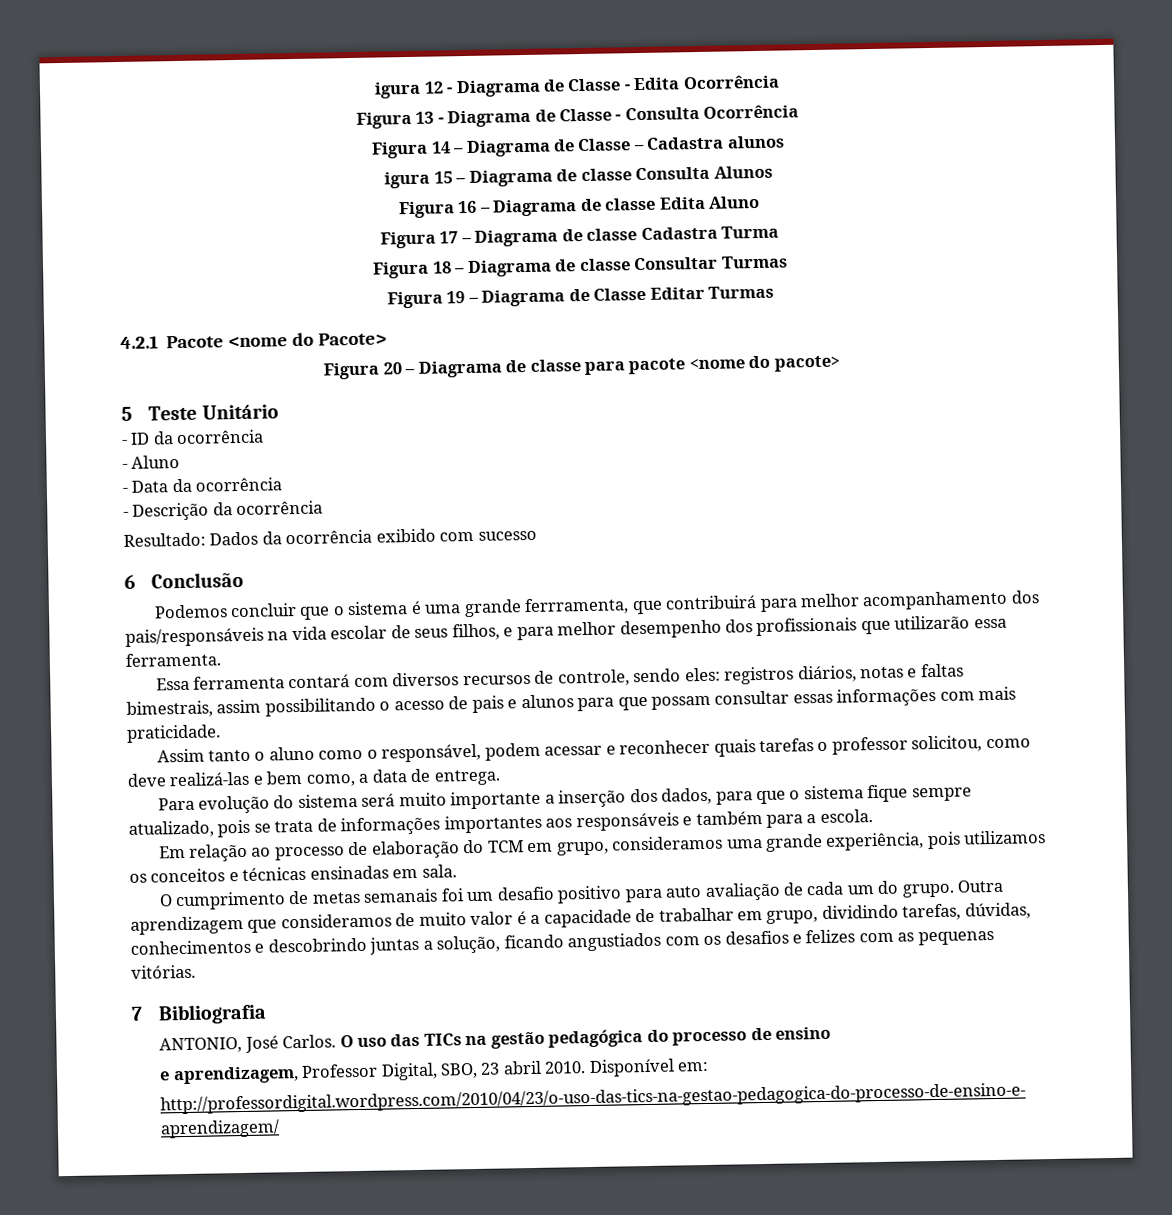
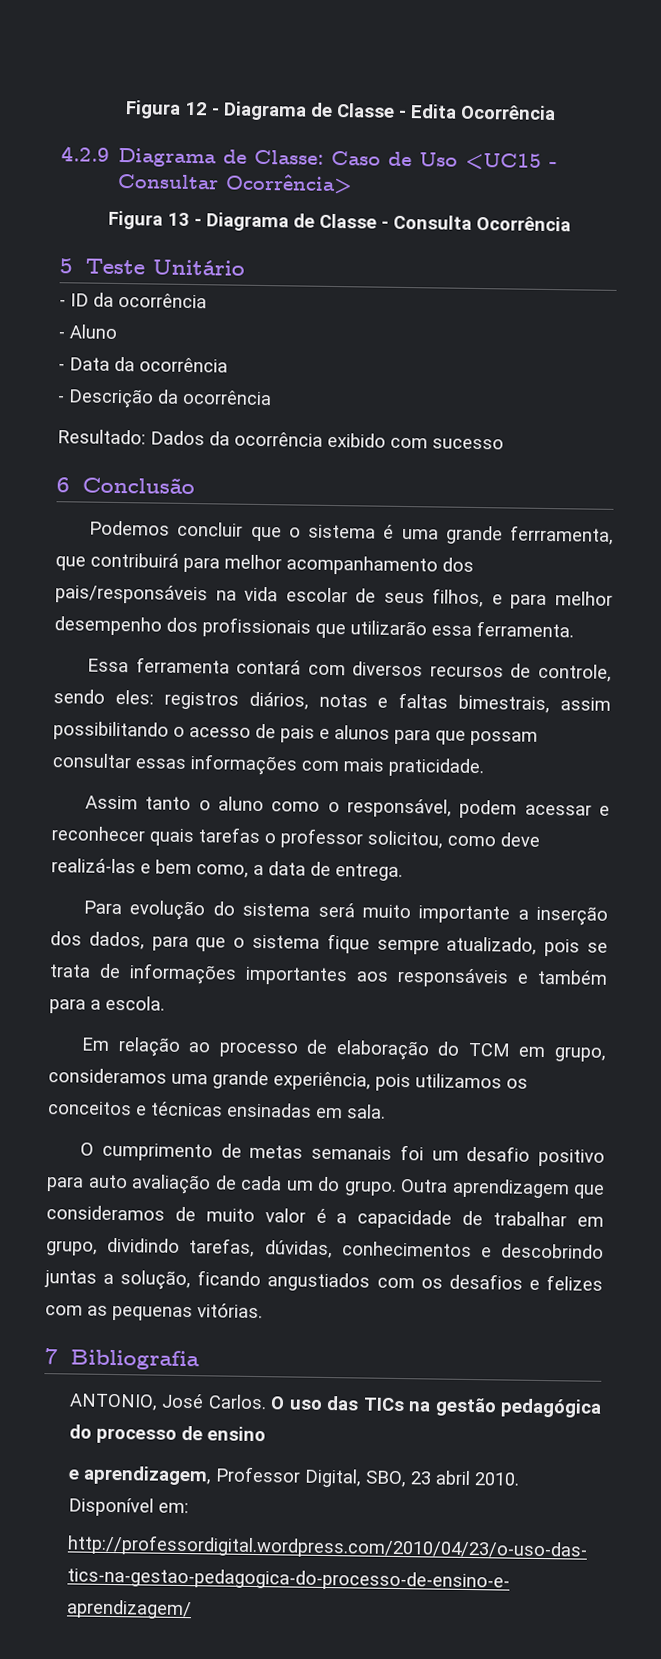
- igura 12 - Diagrama de Classe - Edita Ocorrência
+ Figura 12 - Diagrama de Classe - Edita Ocorrência
+ 4.2.9 Diagrama de Classe: Caso de Uso <UC15 - Consultar Ocorrência>
- Figura 14 – Diagrama de Classe – Cadastra alunos
- igura 15 – Diagrama de classe Consulta Alunos
- Figura 16 – Diagrama de classe Edita Aluno
- Figura 17 – Diagrama de classe Cadastra Turma
- Figura 18 – Diagrama de classe Consultar Turmas
- Figura 19 – Diagrama de Classe Editar Turmas
- 4.2.1 Pacote <nome do Pacote>
- Figura 20 – Diagrama de classe para pacote <nome do pacote>

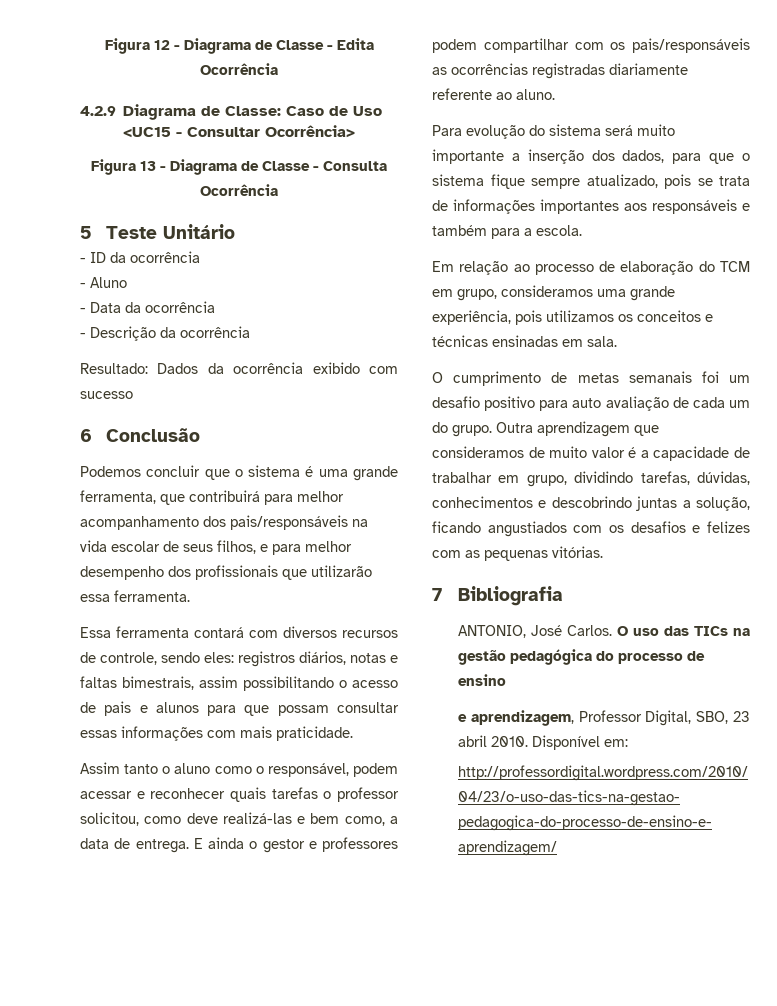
- Podemos concluir que o sistema é uma grande ferrramenta, que contribuirá para melhor acompanhamento dos pais/responsáveis na vida escolar de seus filhos, e para melhor desempenho dos profissionais que utilizarão essa ferramenta.
+ Podemos concluir que o sistema é uma grande ferramenta, que contribuirá para melhor acompanhamento dos pais/responsáveis na vida escolar de seus filhos, e para melhor desempenho dos profissionais que utilizarão essa ferramenta.
+ E ainda o gestor e professores podem compartilhar com os pais/responsáveis as ocorrências registradas diariamente referente ao aluno.

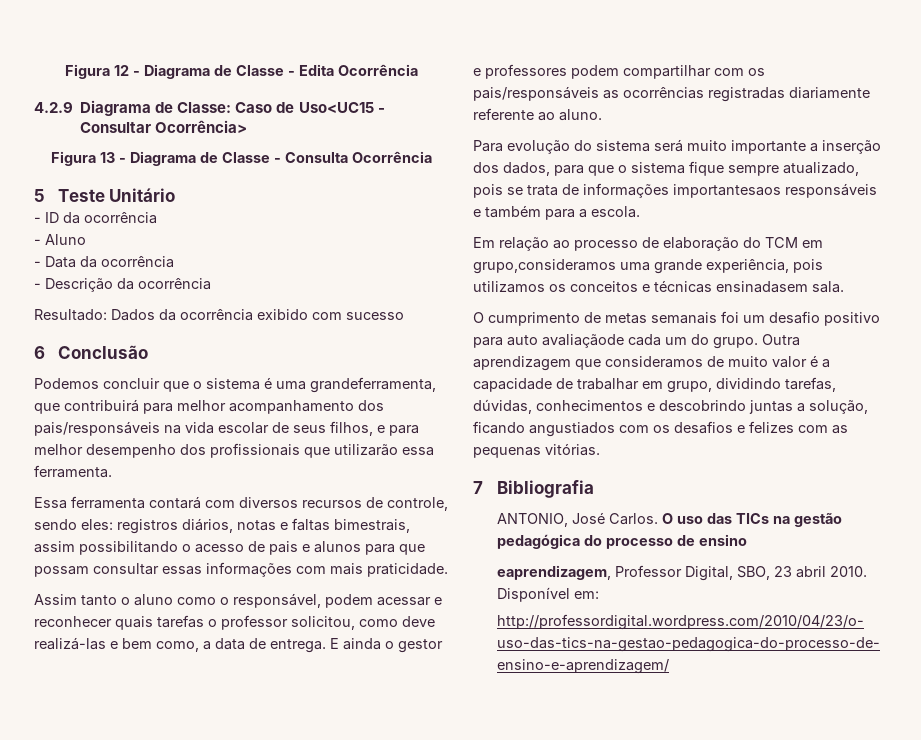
- 4.2.9 Diagrama de Classe: Caso de Uso <UC15 - Consultar Ocorrência>
+ 4.2.9 Diagrama de Classe: Caso de Uso<UC15 - Consultar Ocorrência>
- Podemos concluir que o sistema é uma grande ferramenta, que contribuirá para melhor acompanhamento dos pais/responsáveis na vida escolar de seus filhos, e para melhor desempenho dos profissionais que utilizarão essa ferramenta.
+ Podemos concluir que o sistema é uma grandeferramenta, que contribuirá para melhor acompanhamento dos pais/responsáveis na vida escolar de seus filhos, e para melhor desempenho dos profissionais que utilizarão essa ferramenta.
- Para evolução do sistema será muito importante a inserção dos dados, para que o sistema fique sempre atualizado, pois se trata de informações importantes aos responsáveis e também para a escola.
+ Para evolução do sistema será muito importante a inserção dos dados, para que o sistema fique sempre atualizado, pois se trata de informações importantesaos responsáveis e também para a escola.
- Em relação ao processo de elaboração do TCM em grupo, consideramos uma grande experiência, pois utilizamos os conceitos e técnicas ensinadas em sala.
+ Em relação ao processo de elaboração do TCM em grupo,consideramos uma grande experiência, pois utilizamos os conceitos e técnicas ensinadasem sala.
- O cumprimento de metas semanais foi um desafio positivo para auto avaliação de cada um do grupo.
+ O cumprimento de metas semanais foi um desafio positivo para auto avaliaçãode cada um do grupo.
- e aprendizagem, Professor Digital, SBO, 23 abril 2010.
+ eaprendizagem, Professor Digital, SBO, 23 abril 2010.

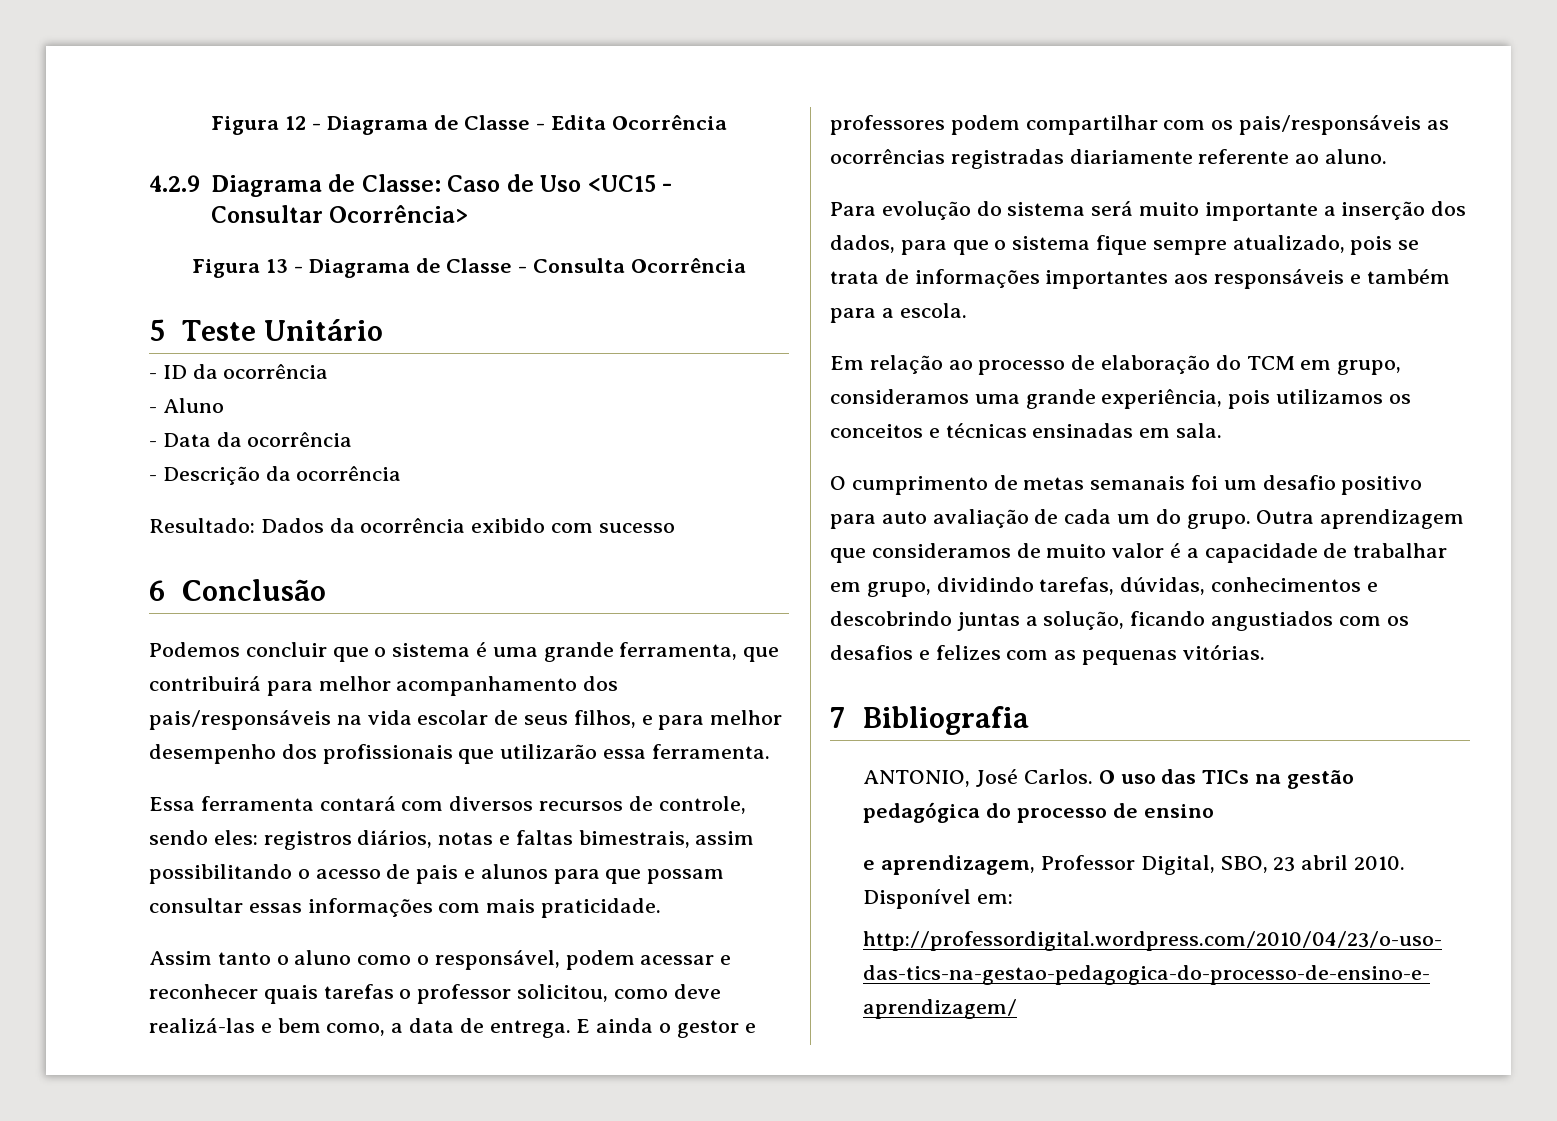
- 4.2.9 Diagrama de Classe: Caso de Uso<UC15 - Consultar Ocorrência>
+ 4.2.9 Diagrama de Classe: Caso de Uso <UC15 - Consultar Ocorrência>
- Podemos concluir que o sistema é uma grandeferramenta, que contribuirá para melhor acompanhamento dos pais/responsáveis na vida escolar de seus filhos, e para melhor desempenho dos profissionais que utilizarão essa ferramenta.
+ Podemos concluir que o sistema é uma grande ferramenta, que contribuirá para melhor acompanhamento dos pais/responsáveis na vida escolar de seus filhos, e para melhor desempenho dos profissionais que utilizarão essa ferramenta.
- Para evolução do sistema será muito importante a inserção dos dados, para que o sistema fique sempre atualizado, pois se trata de informações importantesaos responsáveis e também para a escola.
+ Para evolução do sistema será muito importante a inserção dos dados, para que o sistema fique sempre atualizado, pois se trata de informações importantes aos responsáveis e também para a escola.
- Em relação ao processo de elaboração do TCM em grupo,consideramos uma grande experiência, pois utilizamos os conceitos e técnicas ensinadasem sala.
+ Em relação ao processo de elaboração do TCM em grupo, consideramos uma grande experiência, pois utilizamos os conceitos e técnicas ensinadas em sala.
- O cumprimento de metas semanais foi um desafio positivo para auto avaliaçãode cada um do grupo.
+ O cumprimento de metas semanais foi um desafio positivo para auto avaliação de cada um do grupo.
- eaprendizagem, Professor Digital, SBO, 23 abril 2010.
+ e aprendizagem, Professor Digital, SBO, 23 abril 2010.

